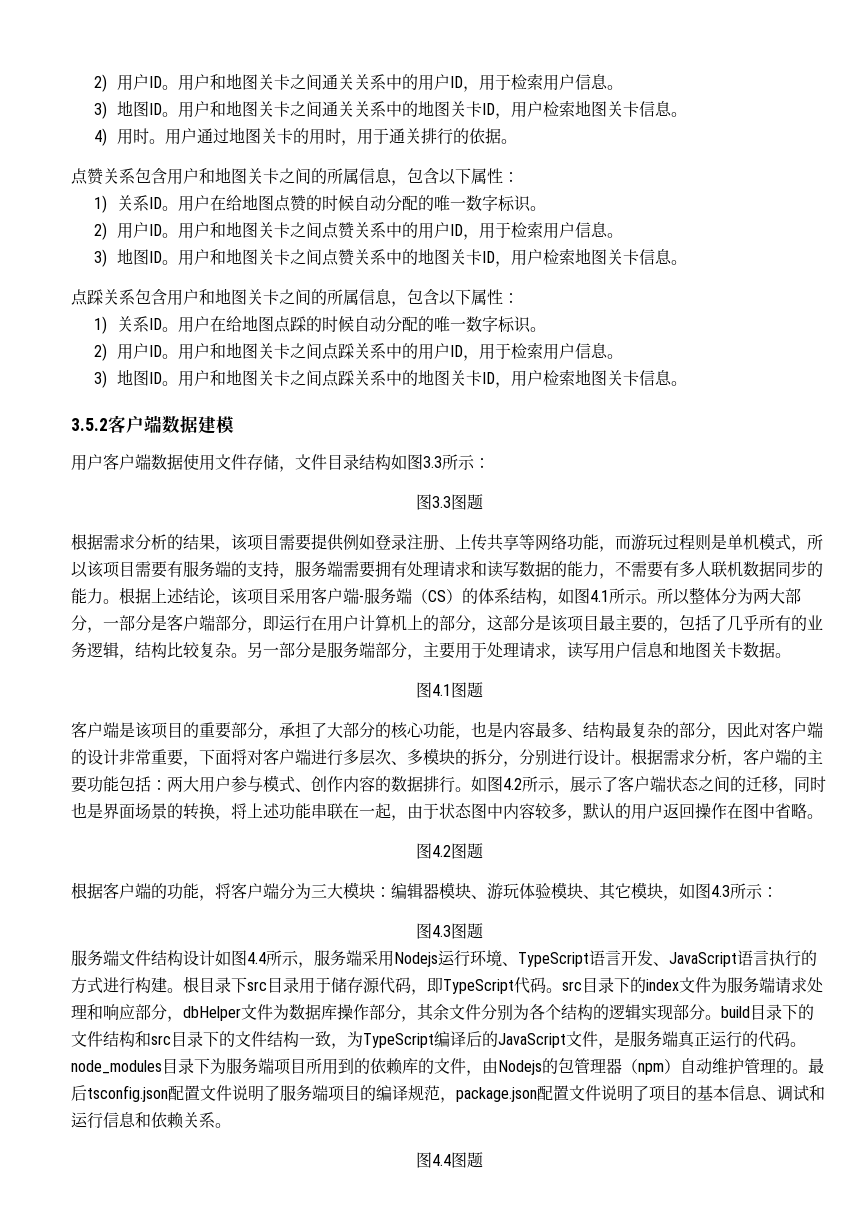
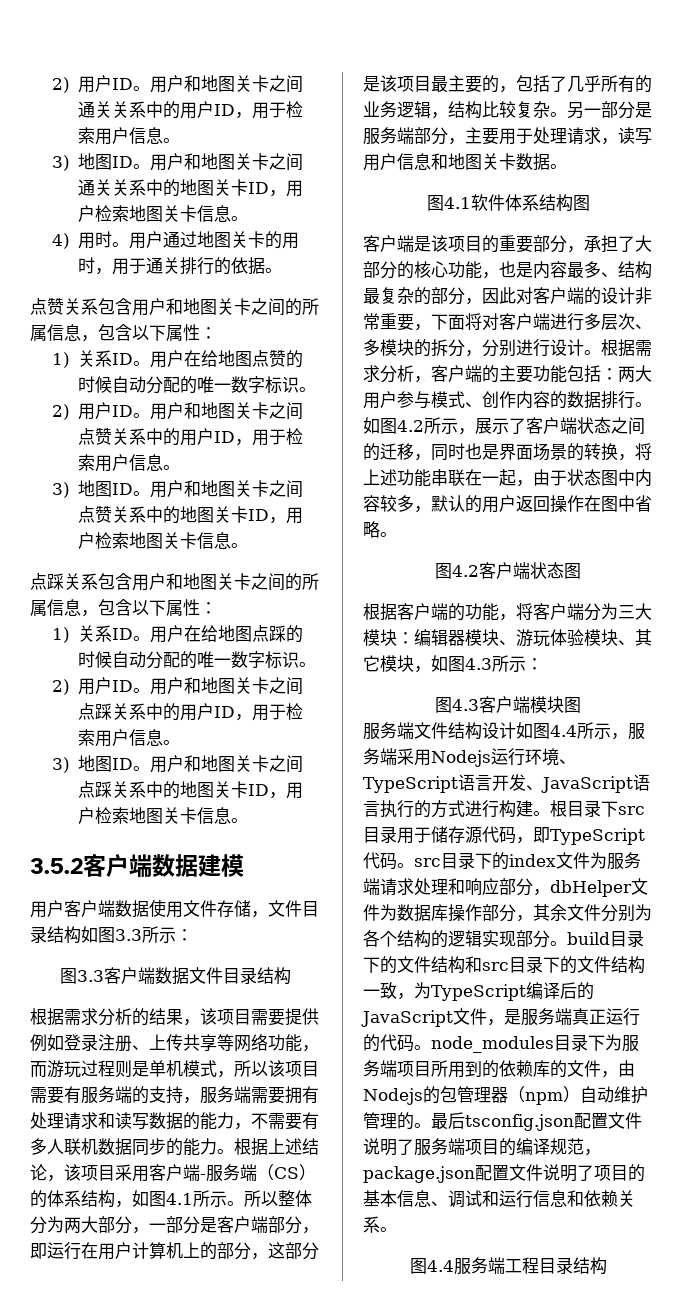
- 图3.3图题
+ 图3.3客户端数据文件目录结构
- 图4.1图题
+ 图4.1软件体系结构图
- 图4.2图题
+ 图4.2客户端状态图
- 图4.3图题
+ 图4.3客户端模块图
- 图4.4图题
+ 图4.4服务端工程目录结构

